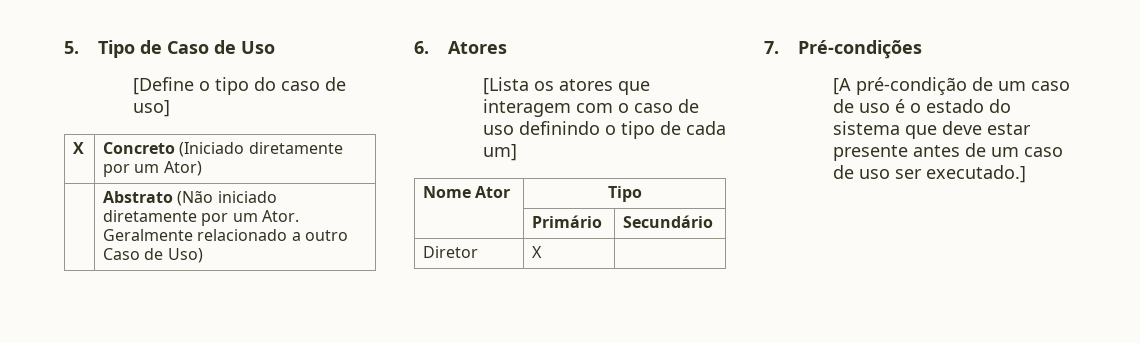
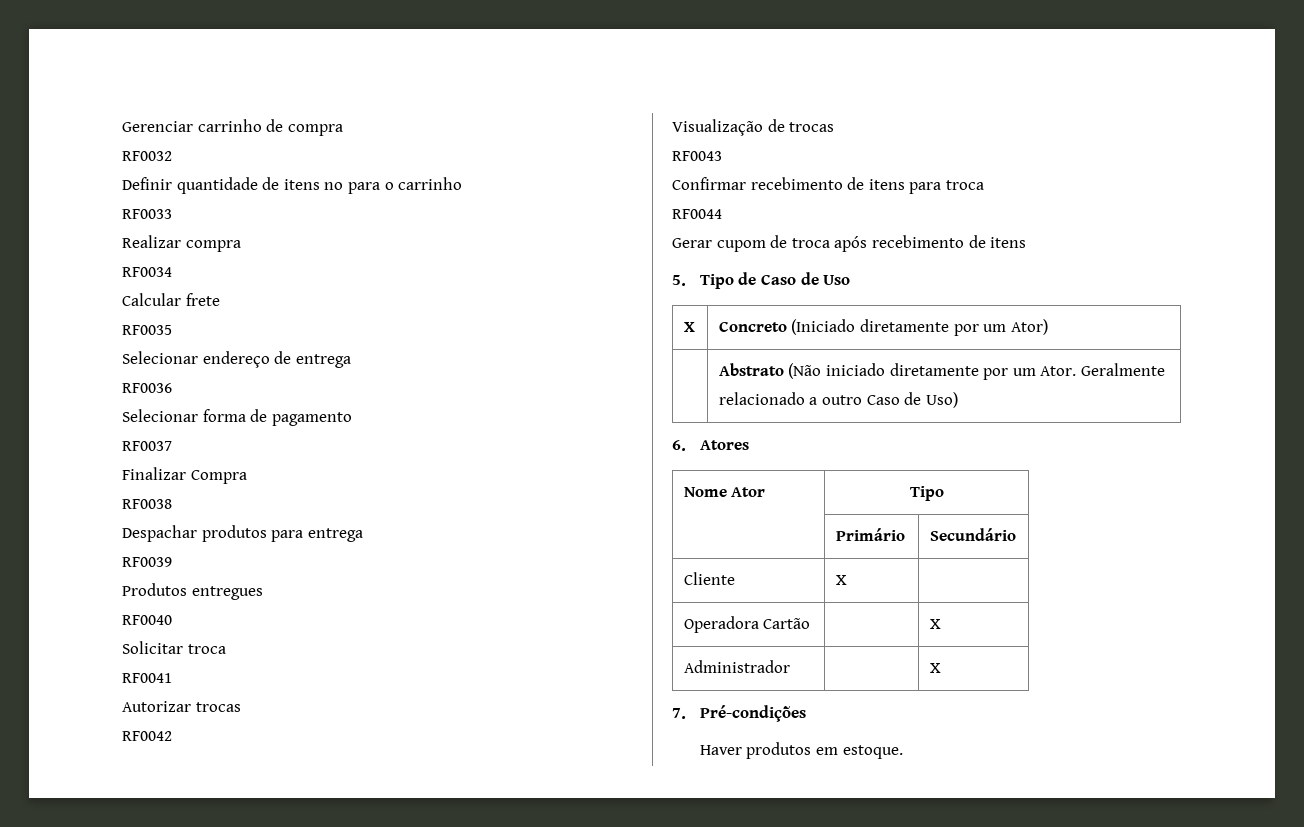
+ Gerenciar carrinho de compra
+ RF0032
+ Definir quantidade de itens no para o carrinho
+ RF0033
+ Realizar compra
+ RF0034
+ Calcular frete
+ RF0035
+ Selecionar endereço de entrega
+ RF0036
+ Selecionar forma de pagamento
+ RF0037
+ Finalizar Compra
+ RF0038
+ Despachar produtos para entrega
+ RF0039
+ Produtos entregues
+ RF0040
+ Solicitar troca
+ RF0041
+ Autorizar trocas
+ RF0042
+ Visualização de trocas
+ RF0043
+ Confirmar recebimento de itens para troca
+ RF0044
+ Gerar cupom de troca após recebimento de itens
- [Define o tipo do caso de uso]
- [Lista os atores que interagem com o caso de uso definindo o tipo de cada um]
- Diretor | X |
+ Cliente | X |
+ Operadora Cartão | | X
+ Administrador | | X
  7. Pré-condições
- [A pré-condição de um caso de uso é o estado do sistema que deve estar presente antes de um caso de uso ser executado.]
+ Haver produtos em estoque.

